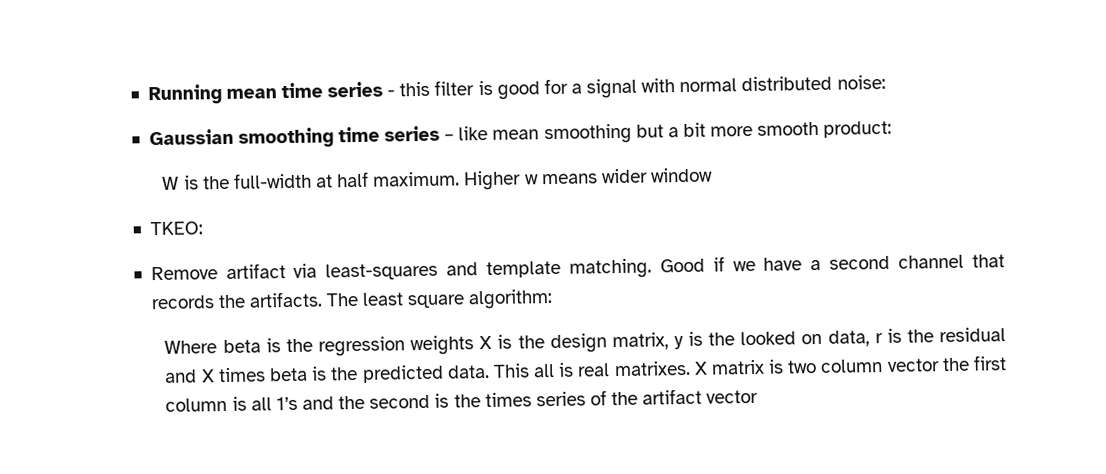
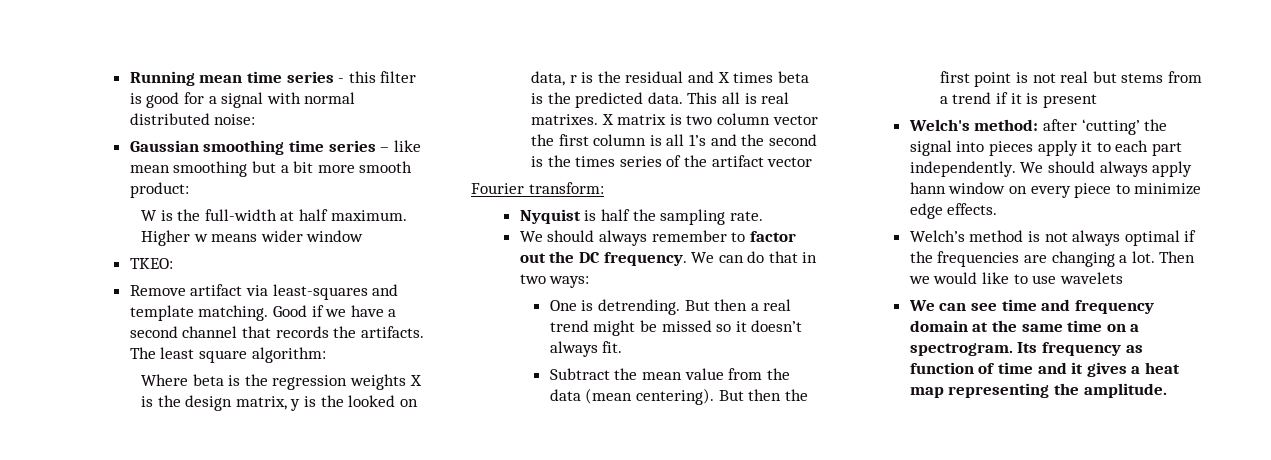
+ Fourier transform:
+ Nyquist is half the sampling rate.
+ We should always remember to factor out the DC frequency. We can do that in two ways:
+ One is detrending. But then a real trend might be missed so it doesn’t always fit.
+ Subtract the mean value from the data (mean centering). But then the first point is not real but stems from a trend if it is present
+ Welch's method: after ‘cutting’ the signal into pieces apply it to each part independently. We should always apply hann window on every piece to minimize edge effects.
+ Welch’s method is not always optimal if the frequencies are changing a lot. Then we would like to use wavelets
+ We can see time and frequency domain at the same time on a spectrogram. Its frequency as function of time and it gives a heat map representing the amplitude.

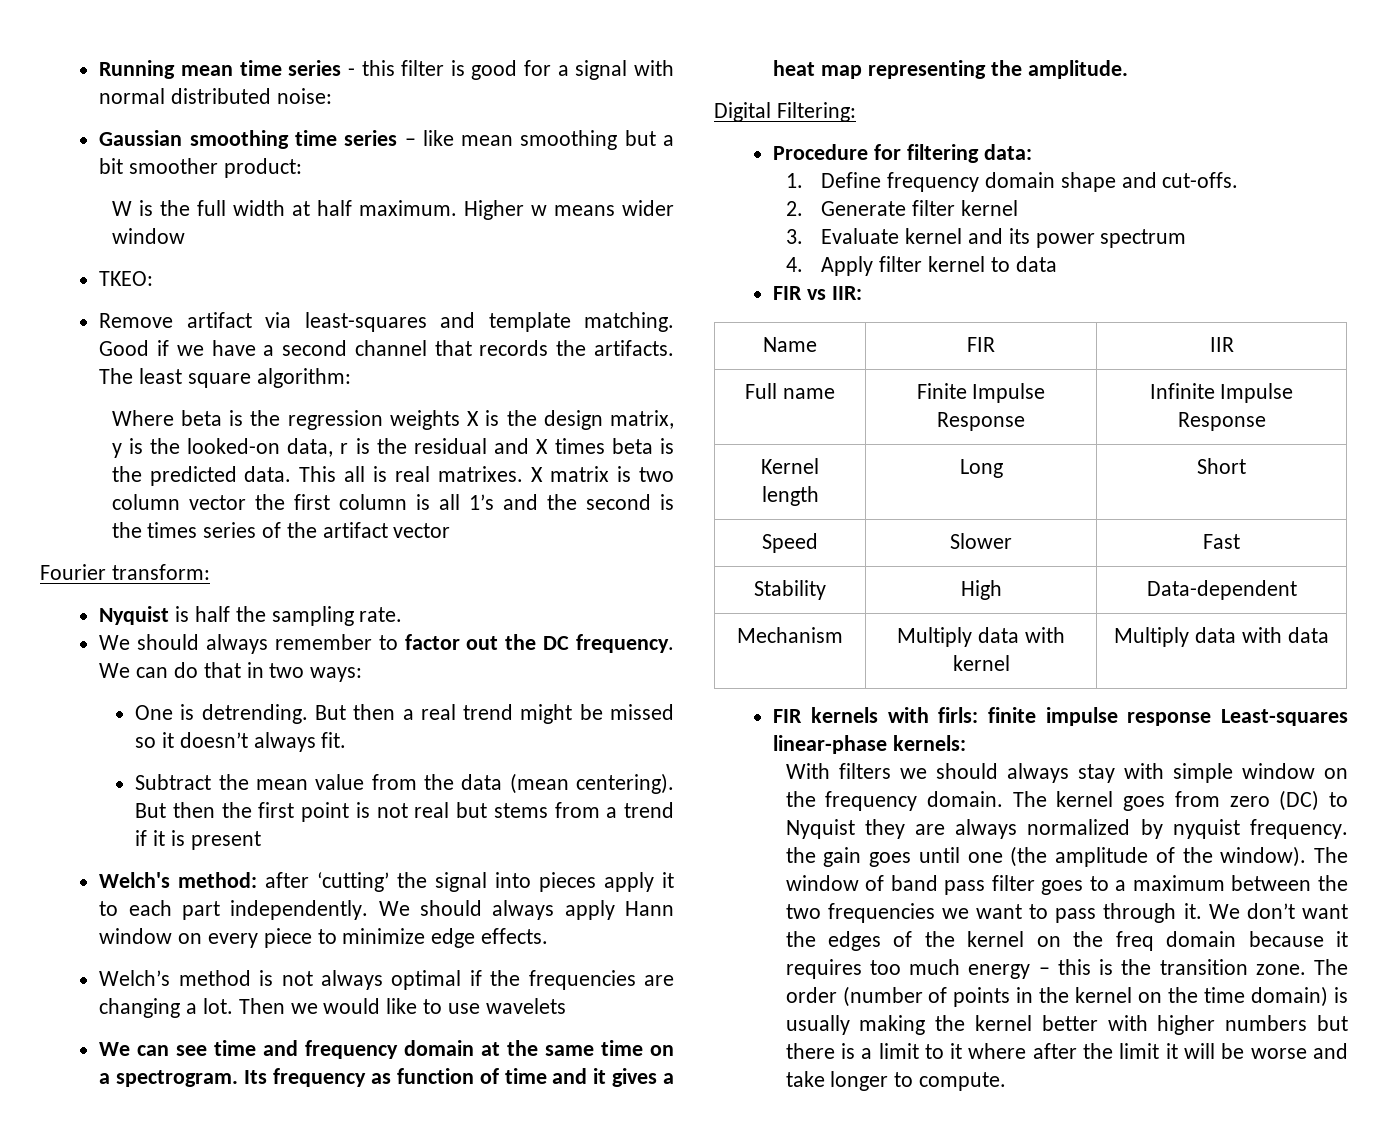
- Gaussian smoothing time series – like mean smoothing but a bit more smooth product:
+ Gaussian smoothing time series – like mean smoothing but a bit smoother product:
- W is the full-width at half maximum.
+ W is the full width at half maximum.
- Where beta is the regression weights X is the design matrix, y is the looked on data, r is the residual and X times beta is the predicted data.
+ Where beta is the regression weights X is the design matrix, y is the looked-on data, r is the residual and X times beta is the predicted data.
- We should always apply hann window on every piece to minimize edge effects.
+ We should always apply Hann window on every piece to minimize edge effects.
+ Digital Filtering:
+ Procedure for filtering data:
+ 1. Define frequency domain shape and cut-offs.
+ 2. Generate filter kernel
+ 3. Evaluate kernel and its power spectrum
+ 4. Apply filter kernel to data
+ FIR vs IIR:
+ Name | FIR | IIR
+ Full name | Finite Impulse Response | Infinite Impulse Response
+ Kernel length | Long | Short
+ Speed | Slower | Fast
+ Stability | High | Data-dependent
+ Mechanism | Multiply data with kernel | Multiply data with data
+ FIR kernels with firls: finite impulse response Least-squares linear-phase kernels:
+ With filters we should always stay with simple window on the frequency domain. The kernel goes from zero (DC) to Nyquist they are always normalized by nyquist frequency. the gain goes until one (the amplitude of the window). The window of band pass filter goes to a maximum between the two frequencies we want to pass through it. We don’t want the edges of the kernel on the freq domain because it requires too much energy – this is the transition zone. The order (number of points in the kernel on the time domain) is usually making the kernel better with higher numbers but there is a limit to it where after the limit it will be worse and take longer to compute.

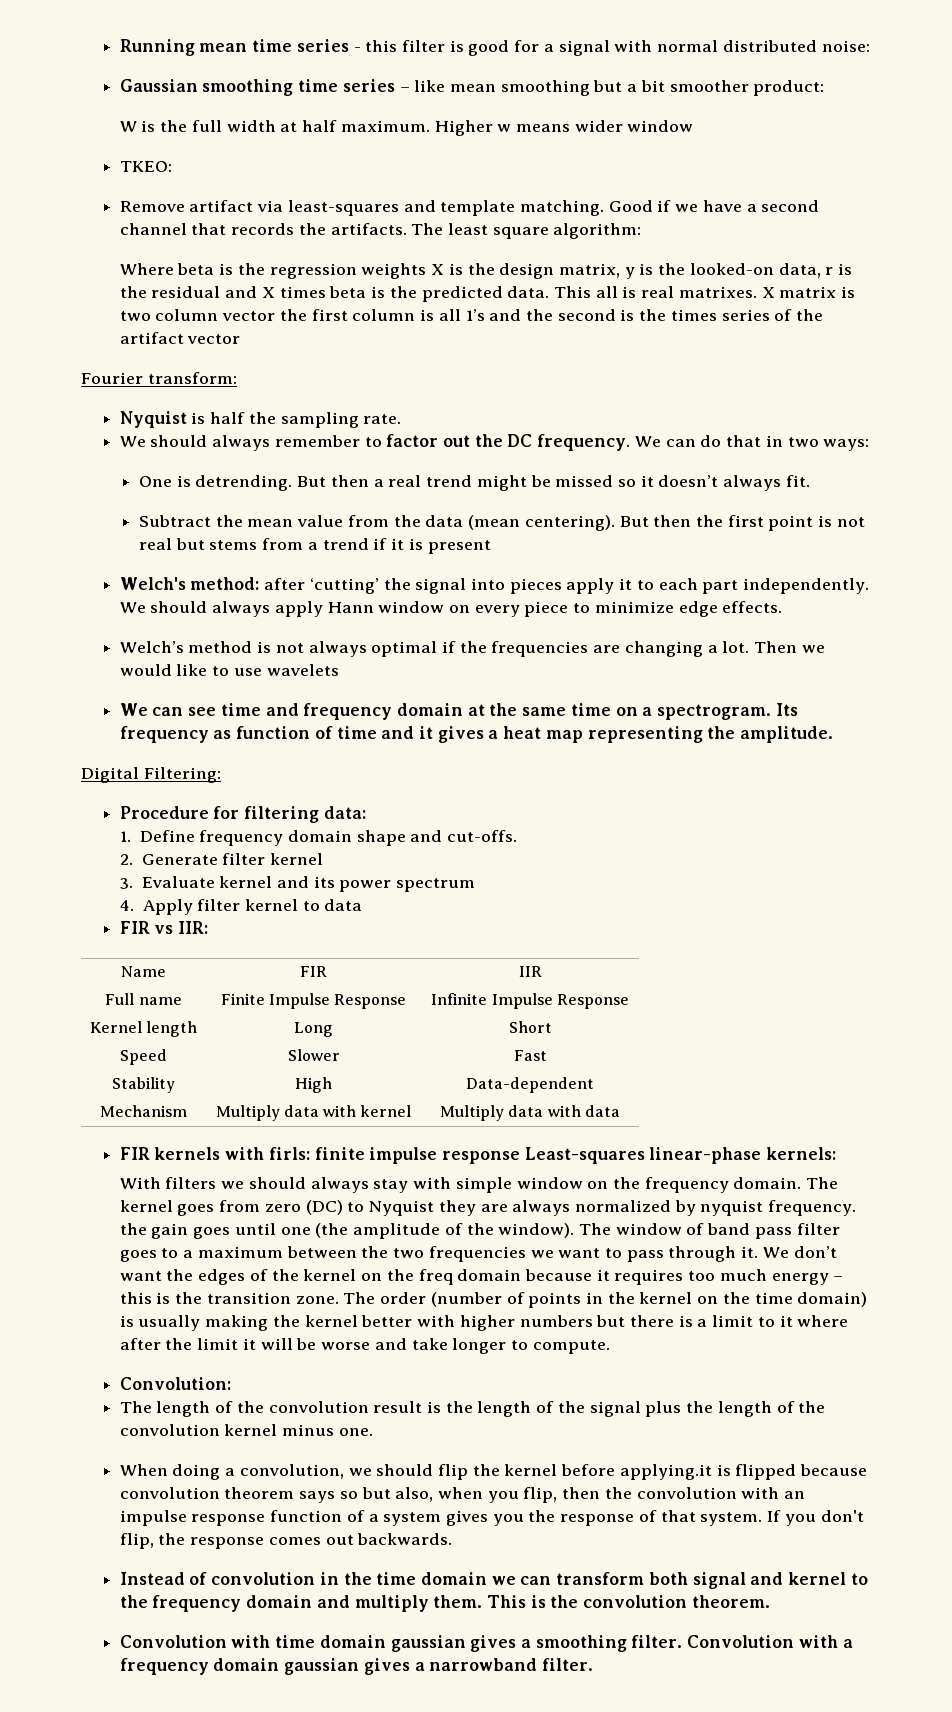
+ Convolution:
+ The length of the convolution result is the length of the signal plus the length of the convolution kernel minus one.
+ When doing a convolution, we should flip the kernel before applying.it is flipped because convolution theorem says so but also, when you flip, then the convolution with an impulse response function of a system gives you the response of that system. If you don't flip, the response comes out backwards.
+ Instead of convolution in the time domain we can transform both signal and kernel to the frequency domain and multiply them. This is the convolution theorem.
+ Convolution with time domain gaussian gives a smoothing filter. Convolution with a frequency domain gaussian gives a narrowband filter.

